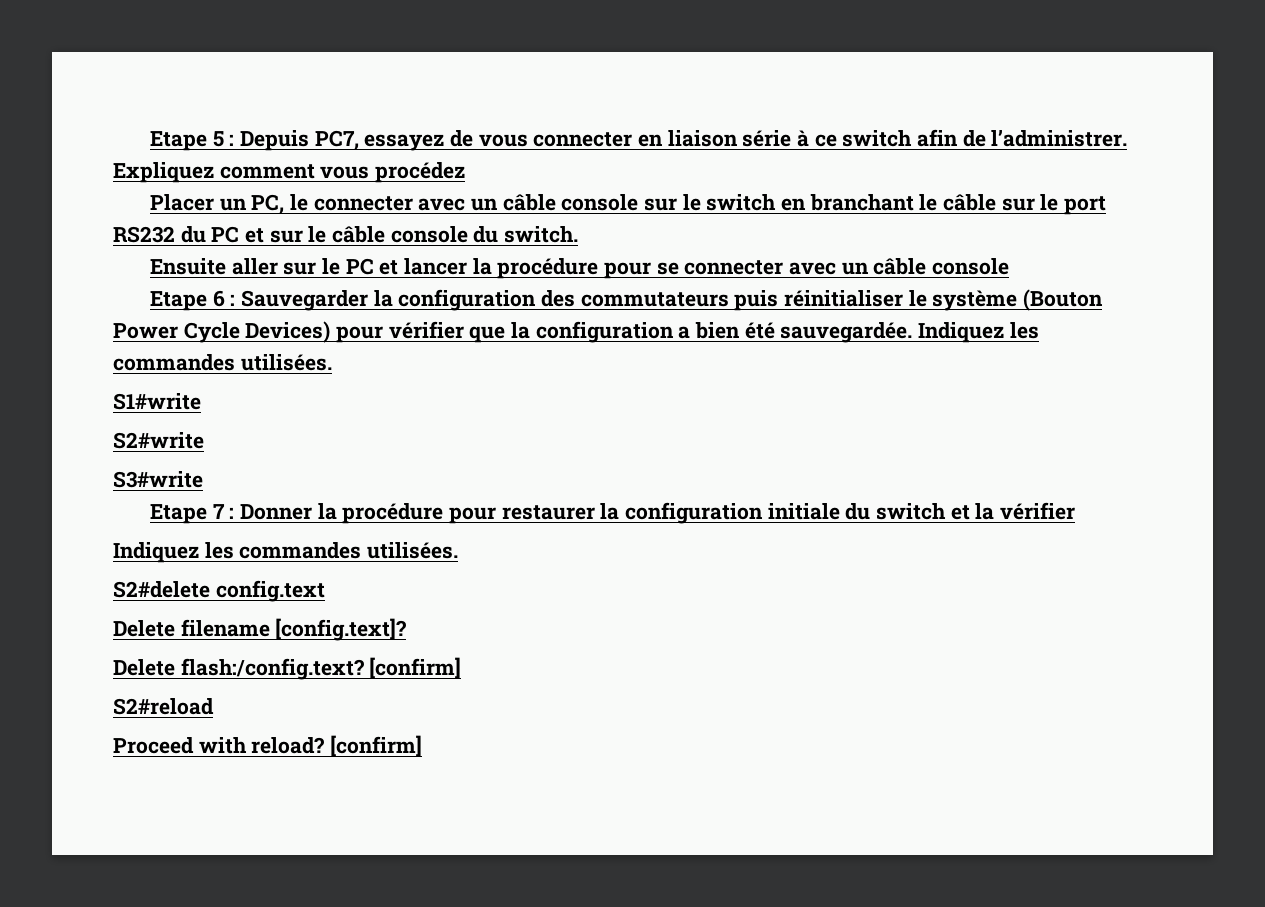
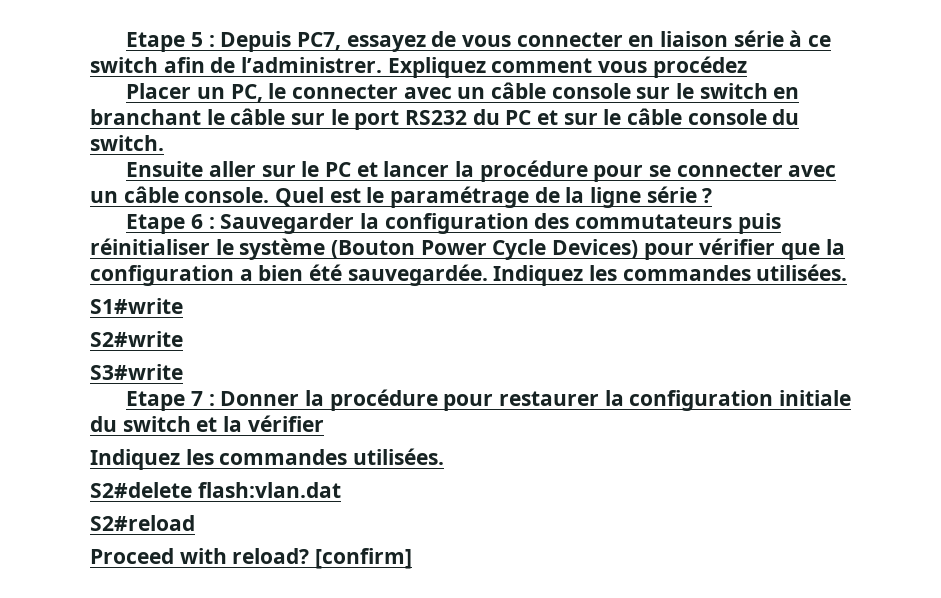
- Ensuite aller sur le PC et lancer la procédure pour se connecter avec un câble console
+ Ensuite aller sur le PC et lancer la procédure pour se connecter avec un câble console. Quel est le paramétrage de la ligne série ?
- S2#delete config.text
- Delete filename [config.text]?
- Delete flash:/config.text? [confirm]
+ S2#delete flash:vlan.dat

